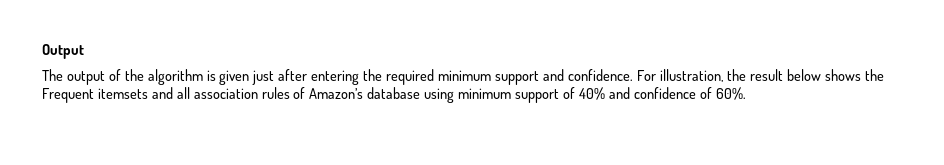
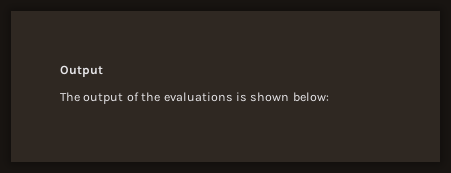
- The output of the algorithm is given just after entering the required minimum support and confidence. For illustration, the result below shows the Frequent itemsets and all association rules of Amazon’s database using minimum support of 40% and confidence of 60%.
+ The output of the evaluations is shown below:

